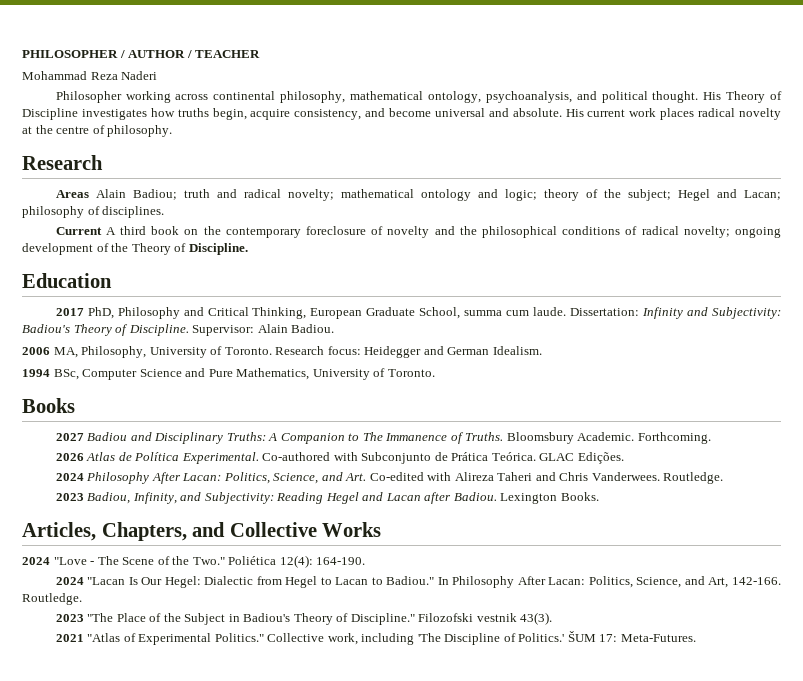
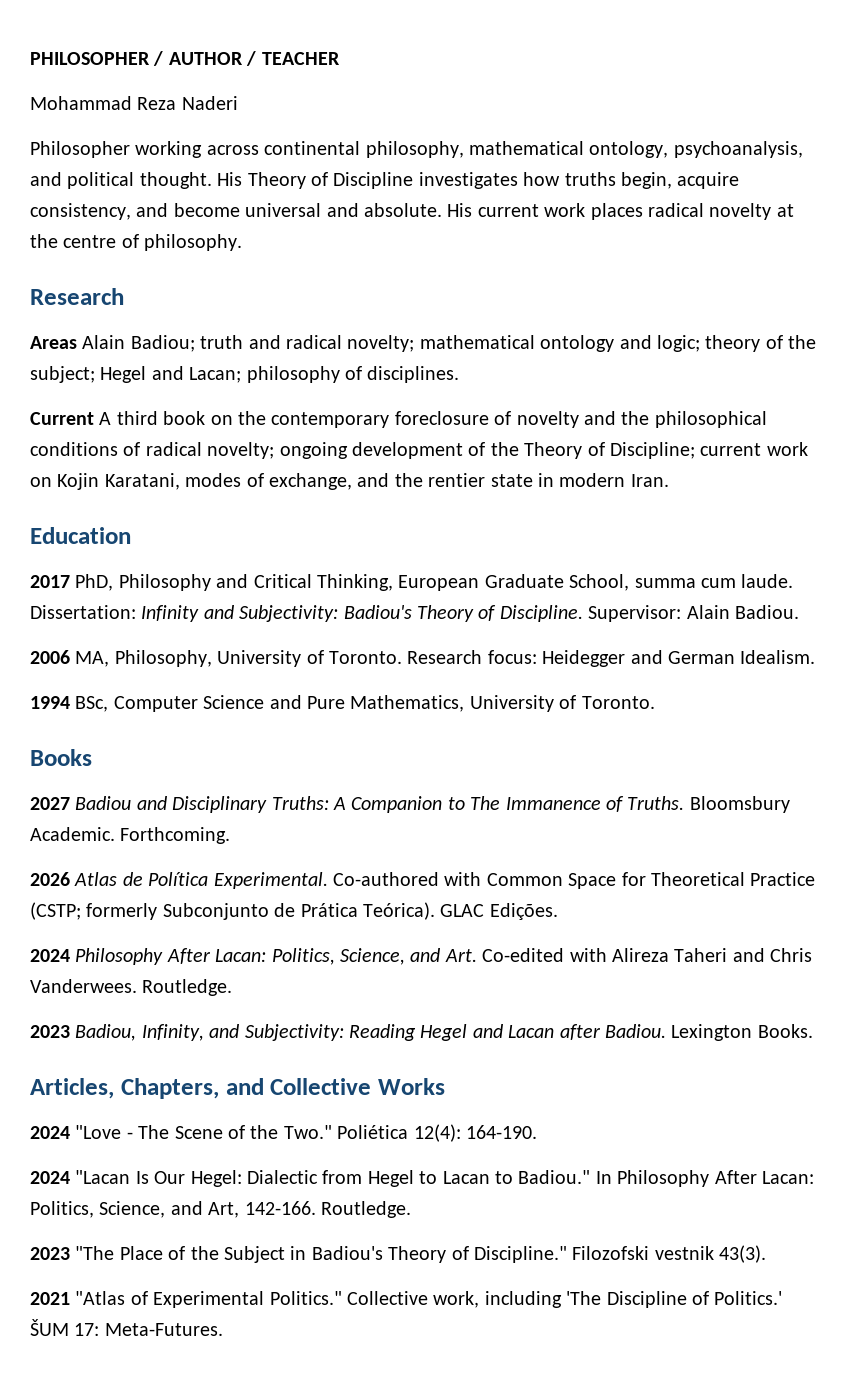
- Current A third book on the contemporary foreclosure of novelty and the philosophical conditions of radical novelty; ongoing development of the Theory of Discipline.
+ Current A third book on the contemporary foreclosure of novelty and the philosophical conditions of radical novelty; ongoing development of the Theory of Discipline; current work on Kojin Karatani, modes of exchange, and the rentier state in modern Iran.
- Co-authored with Subconjunto de Prática Teórica.
+ Co-authored with Common Space for Theoretical Practice (CSTP; formerly Subconjunto de Prática Teórica).

